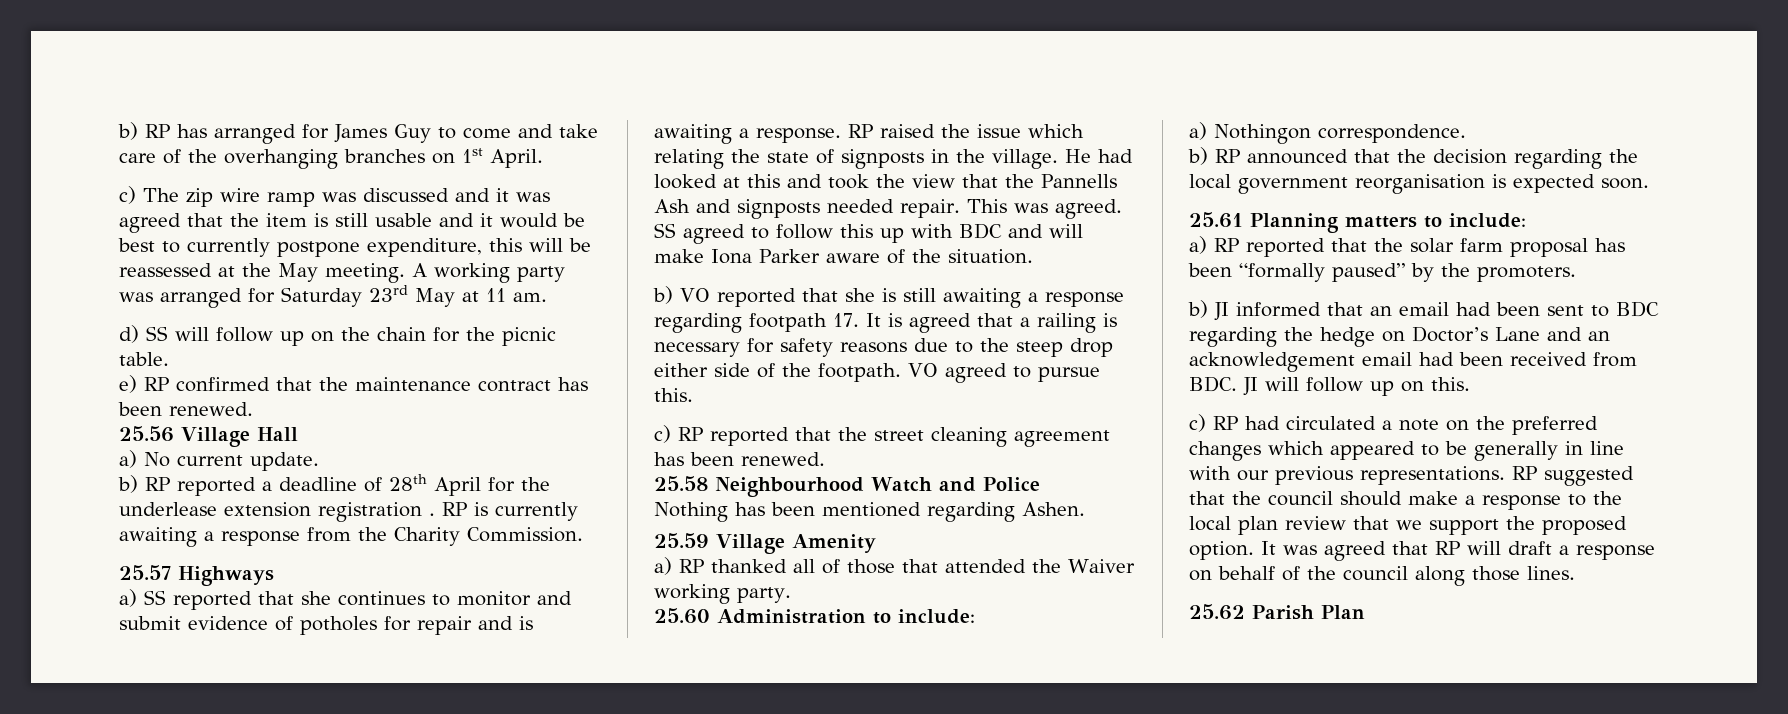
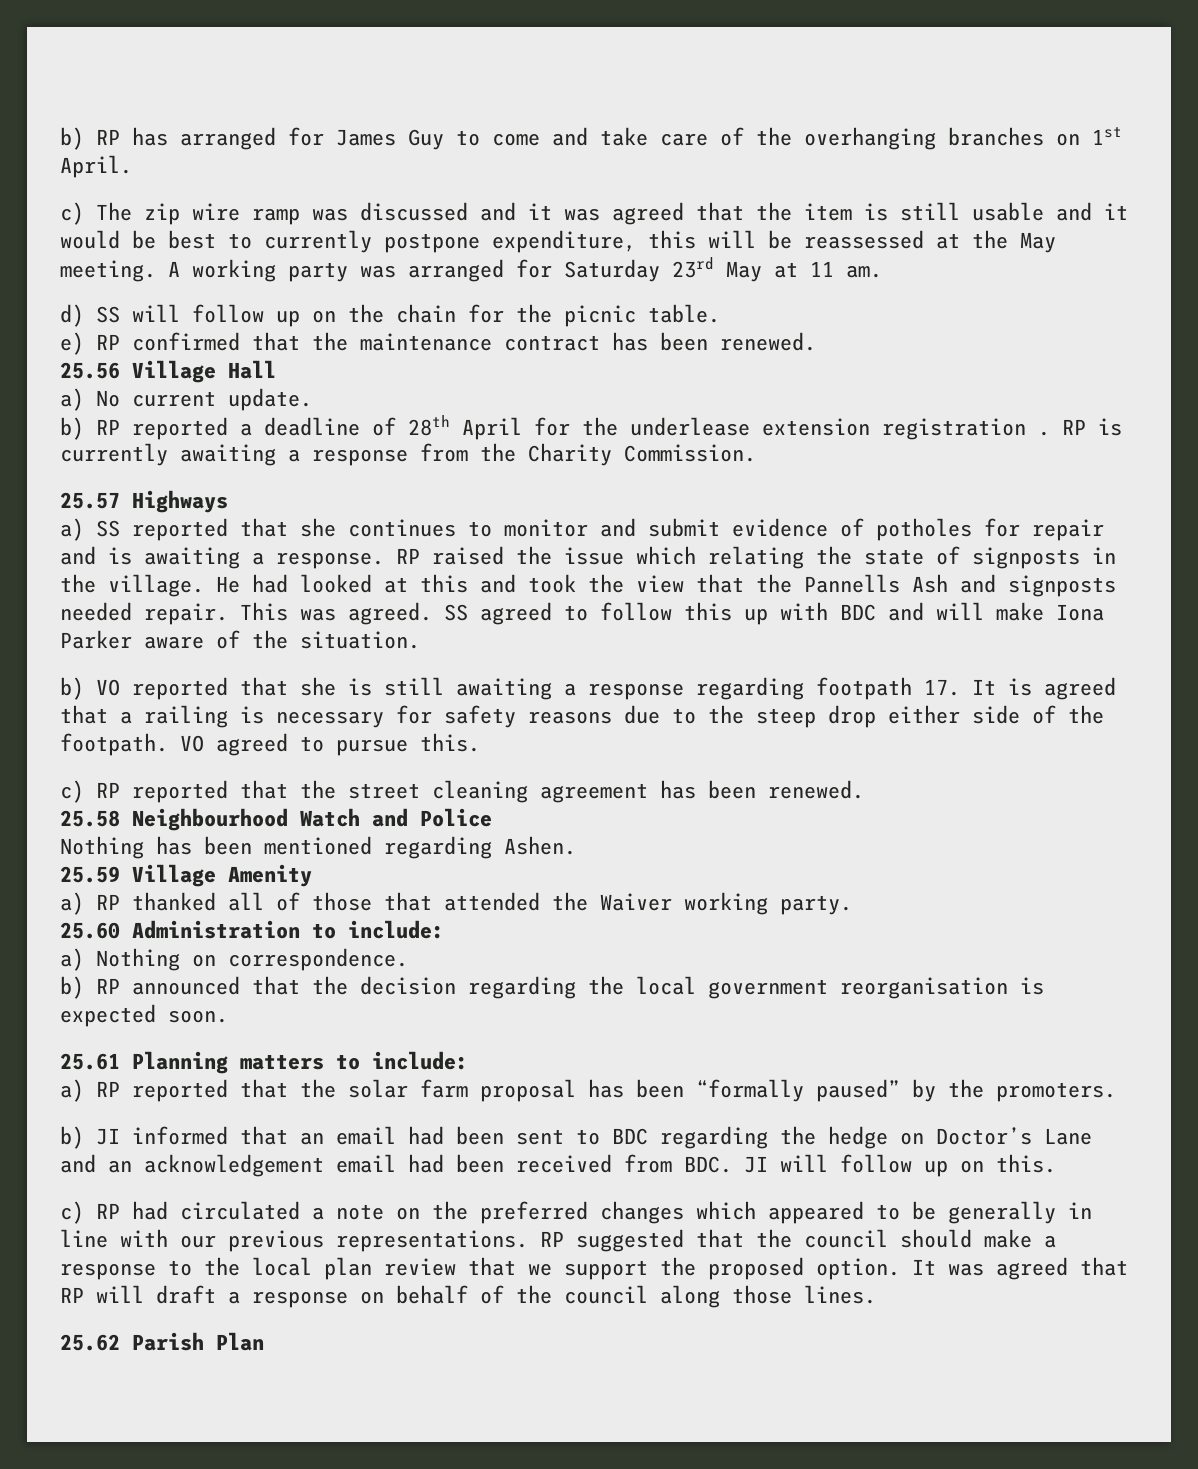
- a) Nothingon correspondence.
+ a) Nothing on correspondence.

